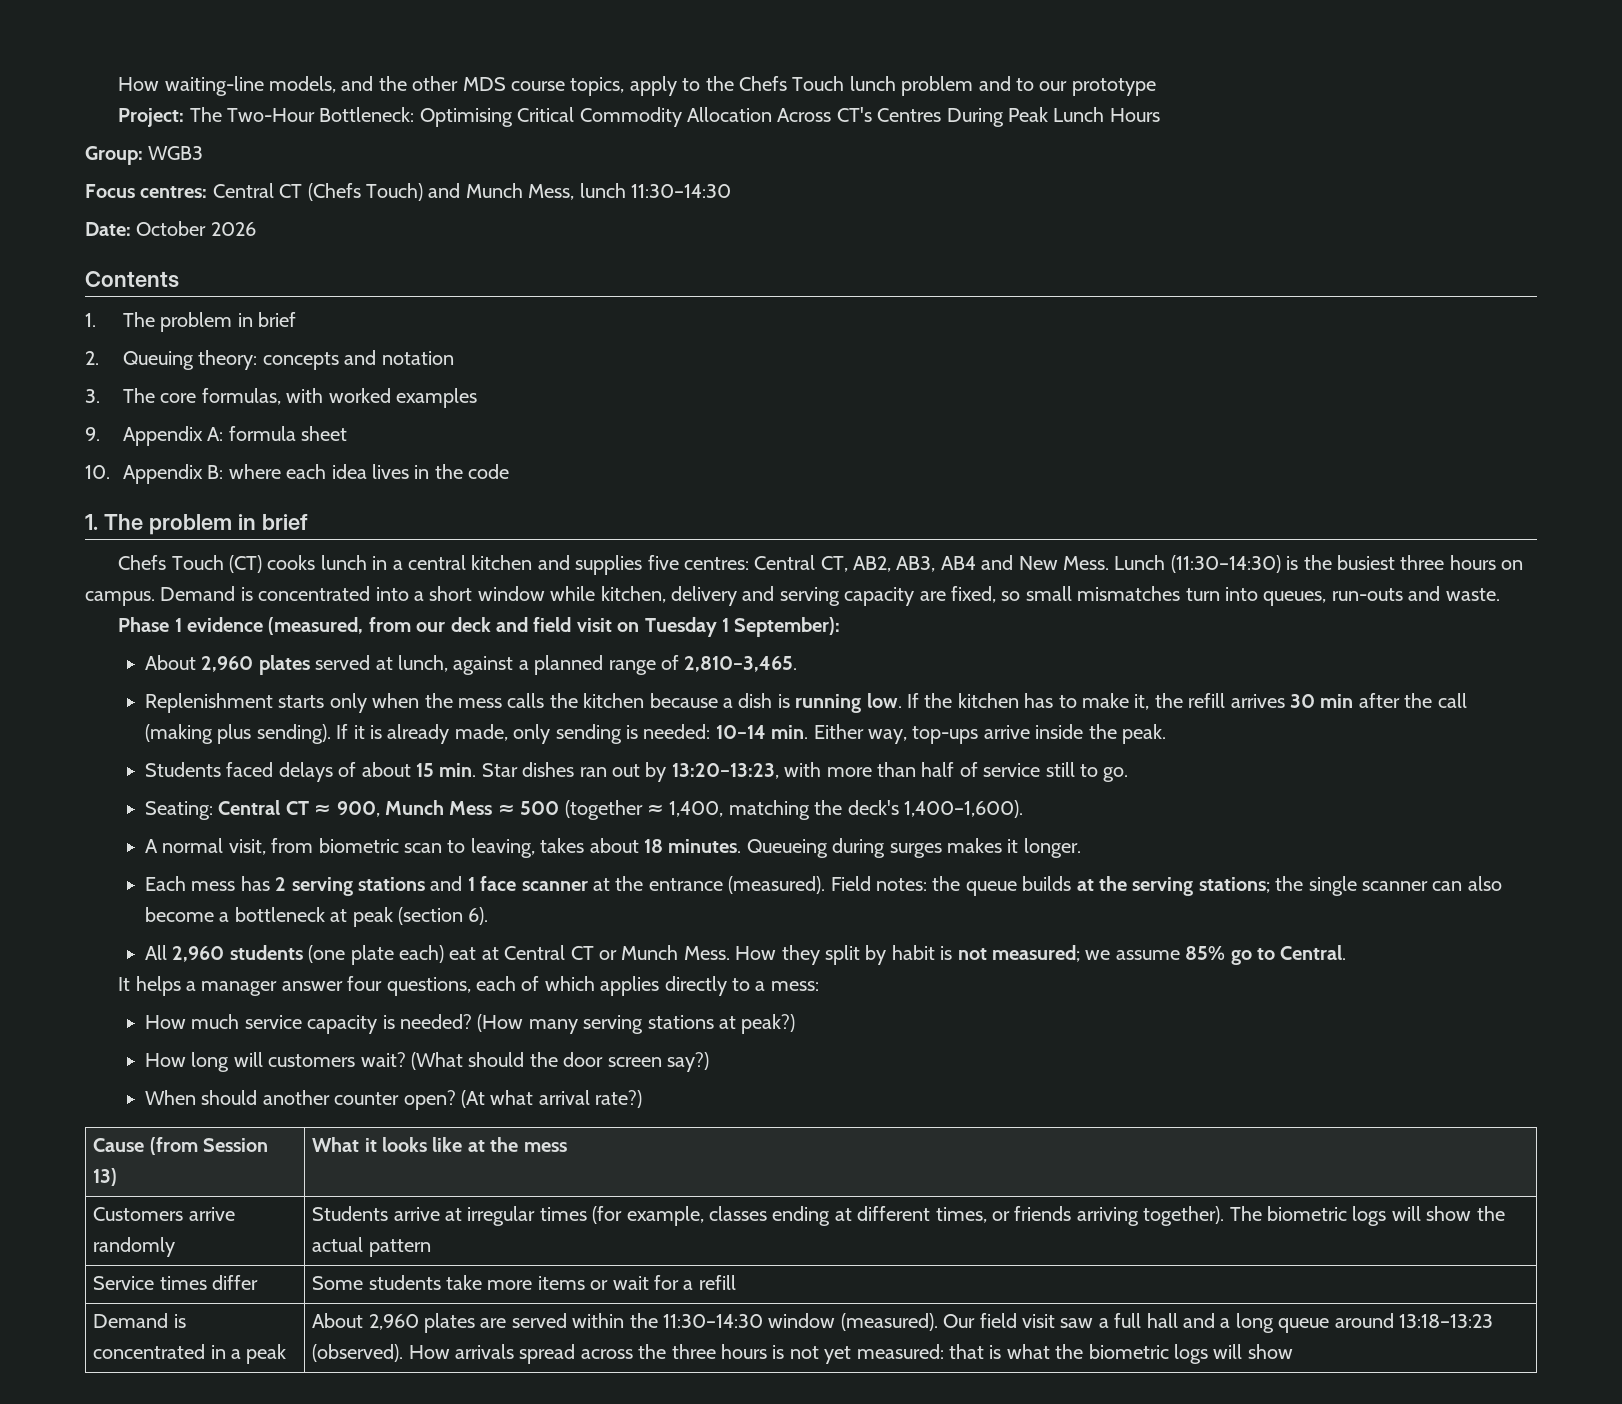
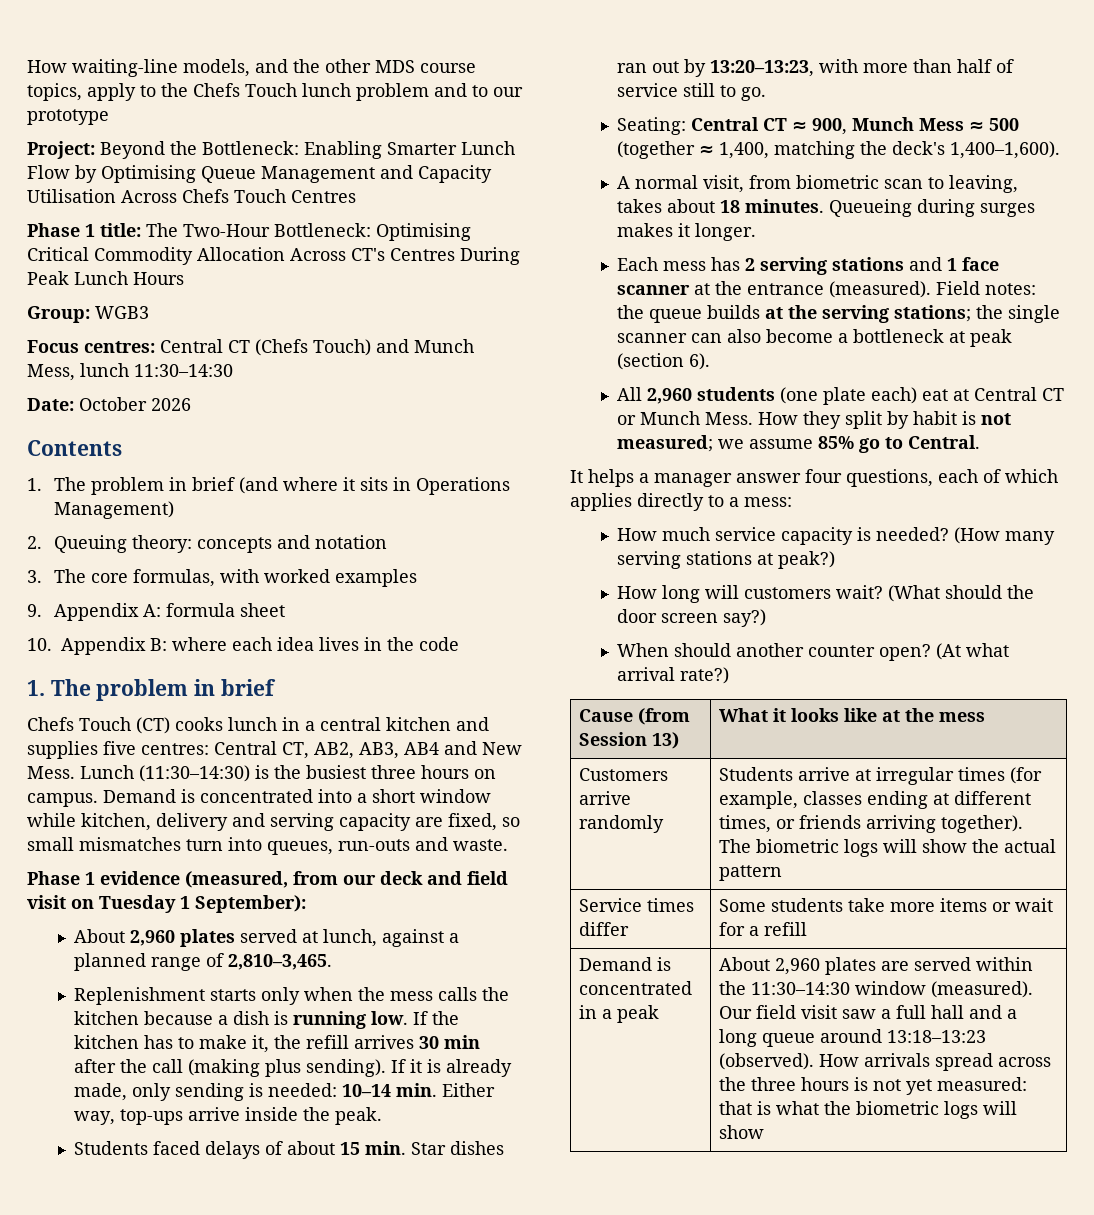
- Project: The Two-Hour Bottleneck: Optimising Critical Commodity Allocation Across CT's Centres During Peak Lunch Hours
+ Project: Beyond the Bottleneck: Enabling Smarter Lunch Flow by Optimising Queue Management and Capacity Utilisation Across Chefs Touch Centres
+ Phase 1 title: The Two-Hour Bottleneck: Optimising Critical Commodity Allocation Across CT's Centres During Peak Lunch Hours
  Contents
- 1. The problem in brief
+ 1. The problem in brief (and where it sits in Operations Management)

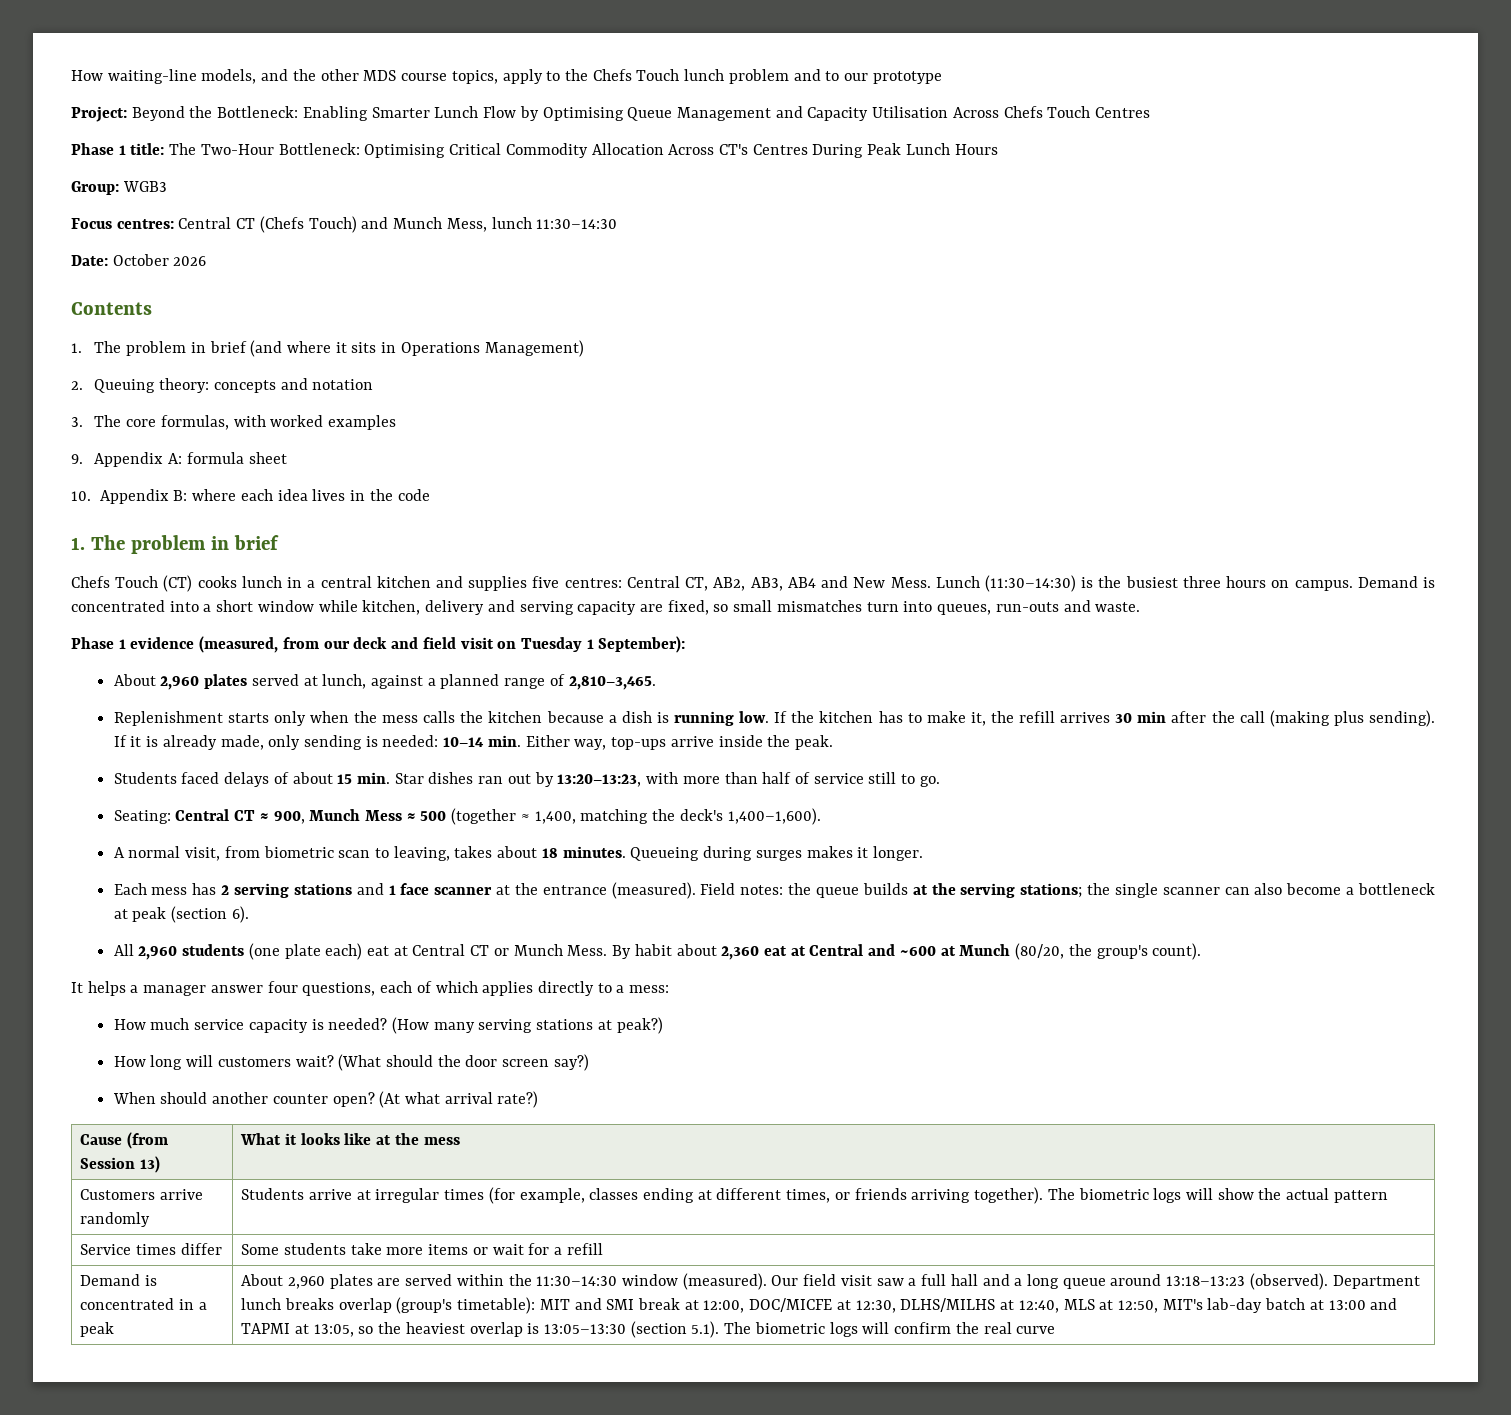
- How they split by habit is not measured; we assume 85% go to Central.
+ By habit about 2,360 eat at Central and ~600 at Munch (80/20, the group's count).
- How arrivals spread across the three hours is not yet measured: that is what the biometric logs will show
+ Department lunch breaks overlap (group's timetable): MIT and SMI break at 12:00, DOC/MICFE at 12:30, DLHS/MILHS at 12:40, MLS at 12:50, MIT's lab-day batch at 13:00 and TAPMI at 13:05, so the heaviest overlap is 13:05–13:30 (section 5.1). The biometric logs will confirm the real curve

